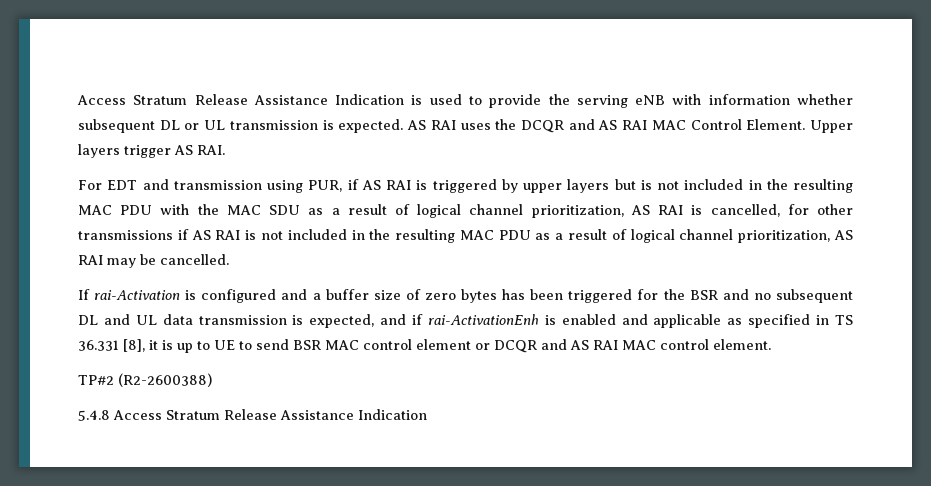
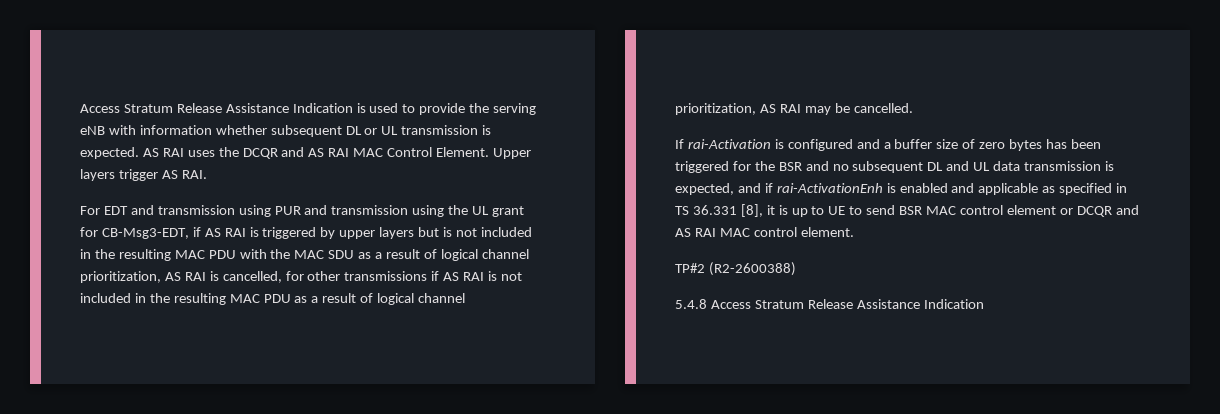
- For EDT and transmission using PUR, if AS RAI is triggered by upper layers but is not included in the resulting MAC PDU with the MAC SDU as a result of logical channel prioritization, AS RAI is cancelled, for other transmissions if AS RAI is not included in the resulting MAC PDU as a result of logical channel prioritization, AS RAI may be cancelled.
+ For EDT and transmission using PUR and transmission using the UL grant for CB-Msg3-EDT, if AS RAI is triggered by upper layers but is not included in the resulting MAC PDU with the MAC SDU as a result of logical channel prioritization, AS RAI is cancelled, for other transmissions if AS RAI is not included in the resulting MAC PDU as a result of logical channel prioritization, AS RAI may be cancelled.

